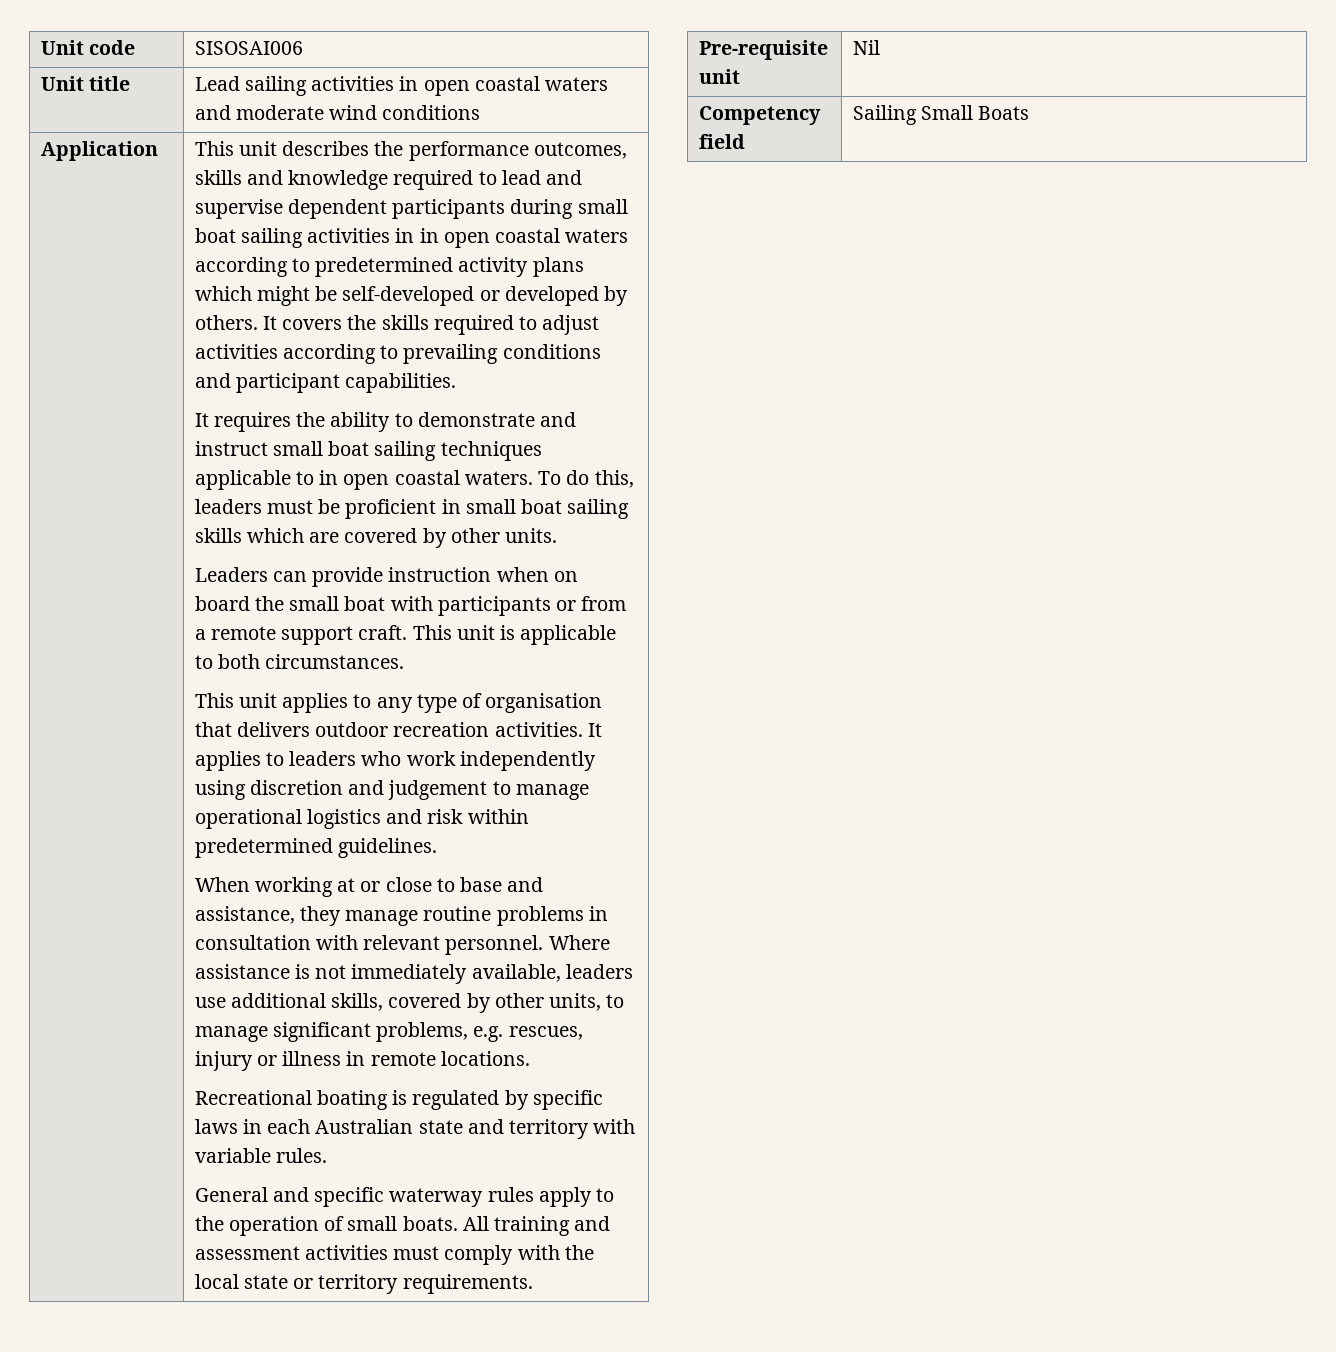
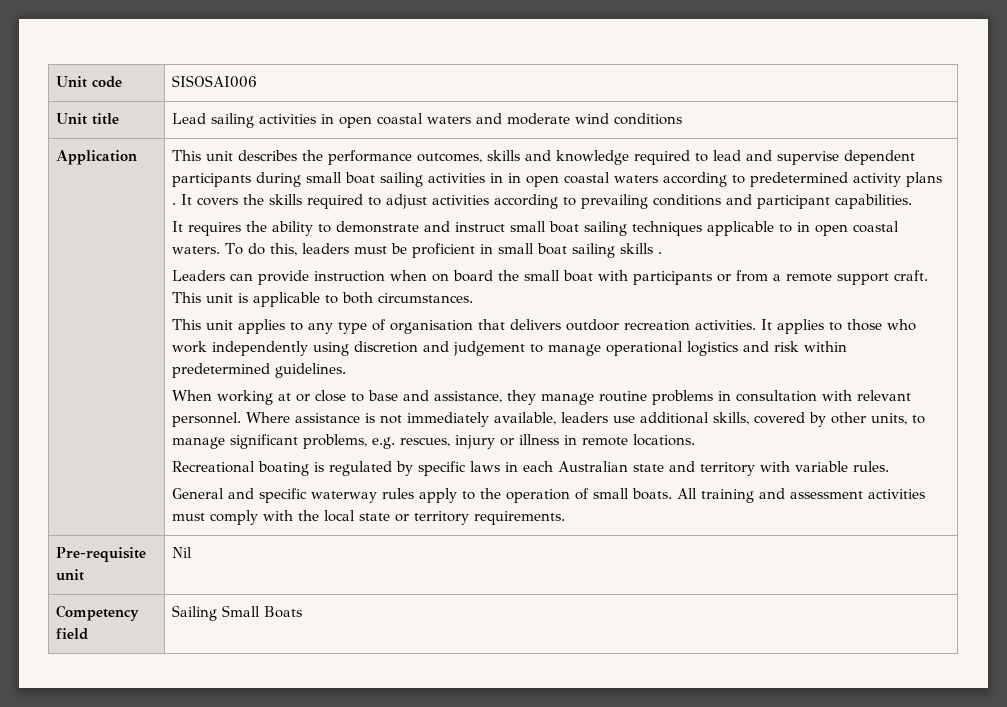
- This unit describes the performance outcomes, skills and knowledge required to lead and supervise dependent participants during small boat sailing activities in in open coastal waters according to predetermined activity plans which might be self-developed or developed by others.
+ This unit describes the performance outcomes, skills and knowledge required to lead and supervise dependent participants during small boat sailing activities in in open coastal waters according to predetermined activity plans .
- To do this, leaders must be proficient in small boat sailing skills which are covered by other units.
+ To do this, leaders must be proficient in small boat sailing skills .
- It applies to leaders who work independently using discretion and judgement to manage operational logistics and risk within predetermined guidelines.
+ It applies to those who work independently using discretion and judgement to manage operational logistics and risk within predetermined guidelines.

